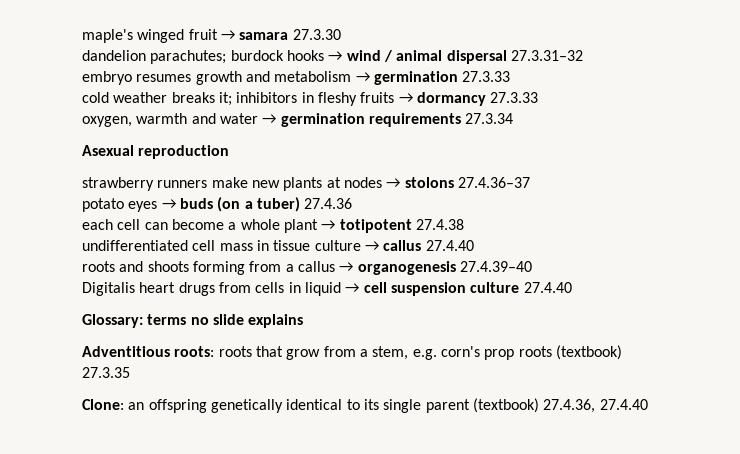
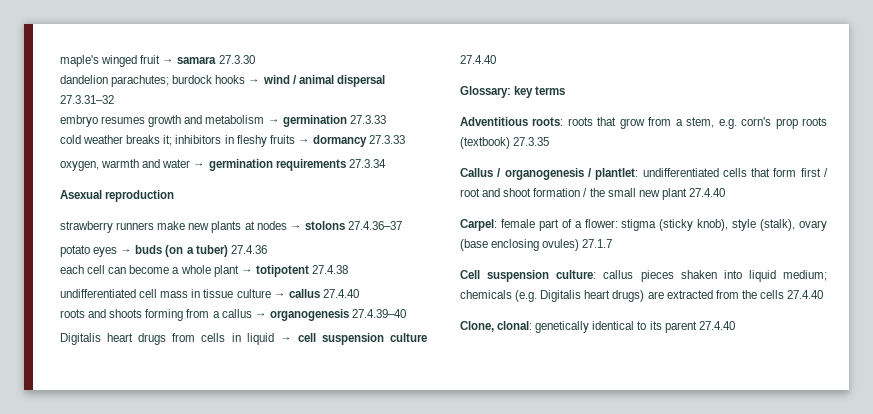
- Glossary: terms no slide explains
+ Glossary: key terms
- Clone: an offspring genetically identical to its single parent (textbook) 27.4.36, 27.4.40
+ Callus / organogenesis / plantlet: undifferentiated cells that form first / root and shoot formation / the small new plant 27.4.40
+ Carpel: female part of a flower: stigma (sticky knob), style (stalk), ovary (base enclosing ovules) 27.1.7
+ Cell suspension culture: callus pieces shaken into liquid medium; chemicals (e.g. Digitalis heart drugs) are extracted from the cells 27.4.40
+ Clone, clonal: genetically identical to its parent 27.4.40

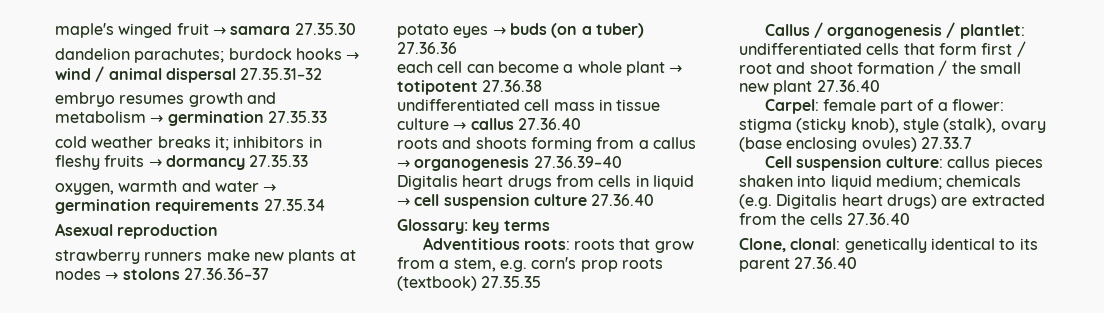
- maple's winged fruit → samara 27.3.30
+ maple's winged fruit → samara 27.35.30
- dandelion parachutes; burdock hooks → wind / animal dispersal 27.3.31–32
+ dandelion parachutes; burdock hooks → wind / animal dispersal 27.35.31–32
- embryo resumes growth and metabolism → germination 27.3.33
+ embryo resumes growth and metabolism → germination 27.35.33
- cold weather breaks it; inhibitors in fleshy fruits → dormancy 27.3.33
+ cold weather breaks it; inhibitors in fleshy fruits → dormancy 27.35.33
- oxygen, warmth and water → germination requirements 27.3.34
+ oxygen, warmth and water → germination requirements 27.35.34
- strawberry runners make new plants at nodes → stolons 27.4.36–37
+ strawberry runners make new plants at nodes → stolons 27.36.36–37
- potato eyes → buds (on a tuber) 27.4.36
+ potato eyes → buds (on a tuber) 27.36.36
- each cell can become a whole plant → totipotent 27.4.38
+ each cell can become a whole plant → totipotent 27.36.38
- undifferentiated cell mass in tissue culture → callus 27.4.40
+ undifferentiated cell mass in tissue culture → callus 27.36.40
- roots and shoots forming from a callus → organogenesis 27.4.39–40
+ roots and shoots forming from a callus → organogenesis 27.36.39–40
- Digitalis heart drugs from cells in liquid → cell suspension culture 27.4.40
+ Digitalis heart drugs from cells in liquid → cell suspension culture 27.36.40
- Adventitious roots: roots that grow from a stem, e.g. corn's prop roots (textbook) 27.3.35
+ Adventitious roots: roots that grow from a stem, e.g. corn's prop roots (textbook) 27.35.35
- Callus / organogenesis / plantlet: undifferentiated cells that form first / root and shoot formation / the small new plant 27.4.40
+ Callus / organogenesis / plantlet: undifferentiated cells that form first / root and shoot formation / the small new plant 27.36.40
- Carpel: female part of a flower: stigma (sticky knob), style (stalk), ovary (base enclosing ovules) 27.1.7
+ Carpel: female part of a flower: stigma (sticky knob), style (stalk), ovary (base enclosing ovules) 27.33.7
- Cell suspension culture: callus pieces shaken into liquid medium; chemicals (e.g. Digitalis heart drugs) are extracted from the cells 27.4.40
+ Cell suspension culture: callus pieces shaken into liquid medium; chemicals (e.g. Digitalis heart drugs) are extracted from the cells 27.36.40
- Clone, clonal: genetically identical to its parent 27.4.40
+ Clone, clonal: genetically identical to its parent 27.36.40

